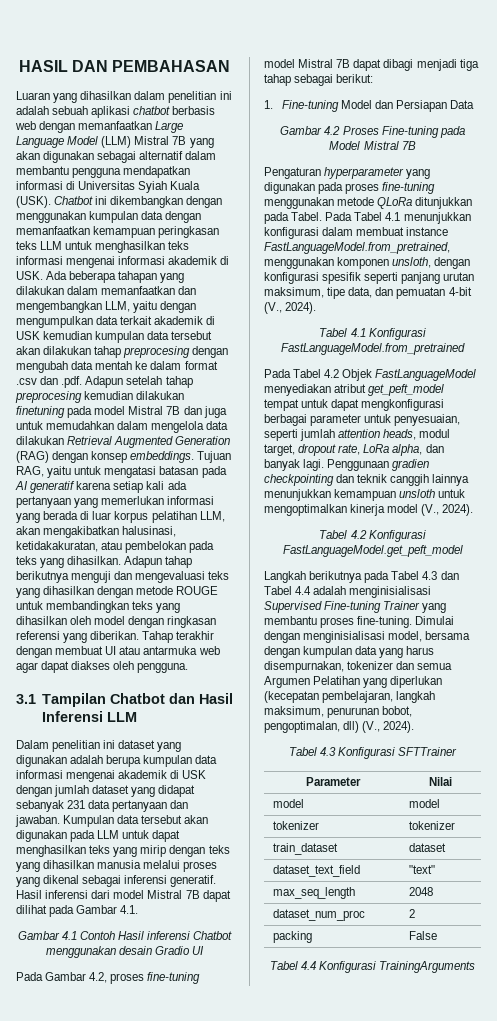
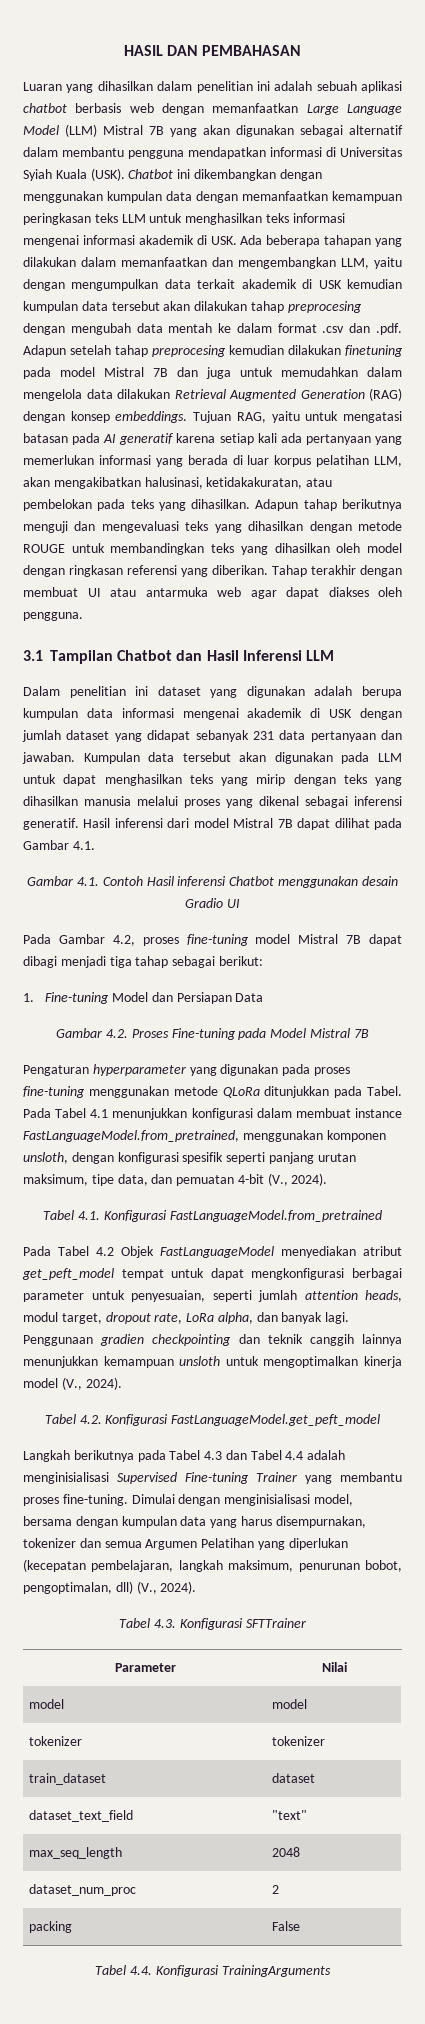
- Gambar 4.1 Contoh Hasil inferensi Chatbot menggunakan desain Gradio UI
+ Gambar 4.1. Contoh Hasil inferensi Chatbot menggunakan desain Gradio UI
- Gambar 4.2 Proses Fine-tuning pada Model Mistral 7B
+ Gambar 4.2. Proses Fine-tuning pada Model Mistral 7B
- Tabel 4.1 Konfigurasi FastLanguageModel.from_pretrained
+ Tabel 4.1. Konfigurasi FastLanguageModel.from_pretrained
- Tabel 4.2 Konfigurasi FastLanguageModel.get_peft_model
+ Tabel 4.2. Konfigurasi FastLanguageModel.get_peft_model
- Tabel 4.3 Konfigurasi SFTTrainer
+ Tabel 4.3. Konfigurasi SFTTrainer
- Tabel 4.4 Konfigurasi TrainingArguments
+ Tabel 4.4. Konfigurasi TrainingArguments

